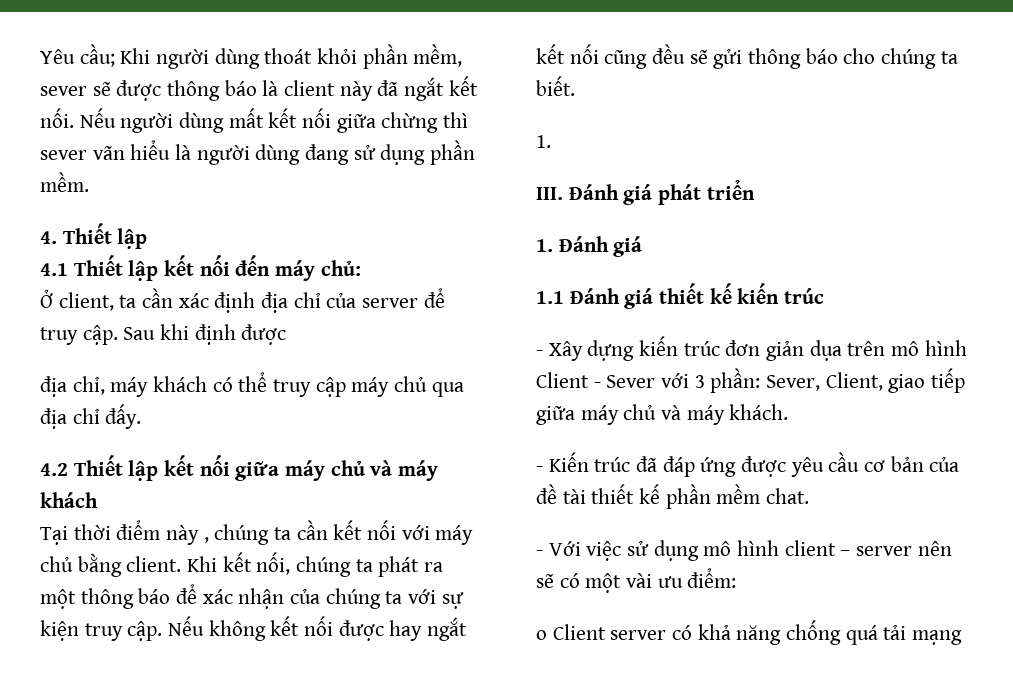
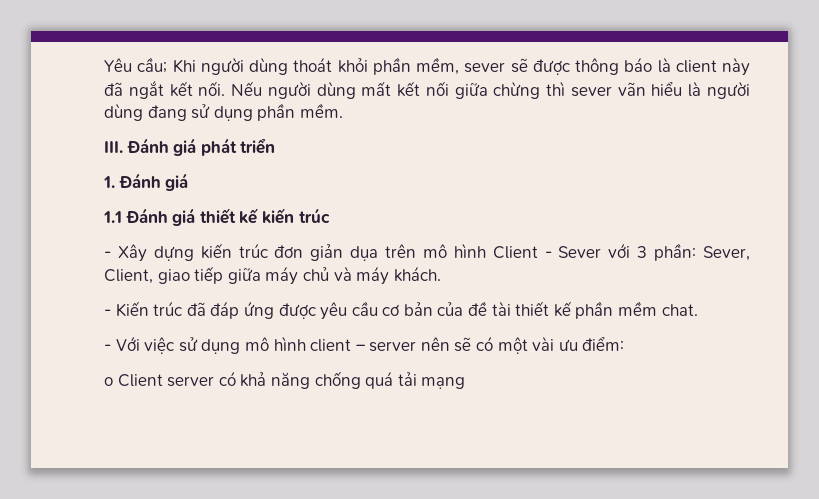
- 4. Thiết lập
- 4.1 Thiết lập kết nối đến máy chủ:
- Ở client, ta cần xác định địa chỉ của server để truy cập. Sau khi định được
- địa chỉ, máy khách có thể truy cập máy chủ qua địa chỉ đấy.
- 4.2 Thiết lập kết nối giữa máy chủ và máy khách
- Tại thời điểm này , chúng ta cần kết nối với máy chủ bằng client. Khi kết nối, chúng ta phát ra một thông báo để xác nhận của chúng ta với sự kiện truy cập. Nếu không kết nối được hay ngắt kết nối cũng đều sẽ gửi thông báo cho chúng ta biết.
- 1.

